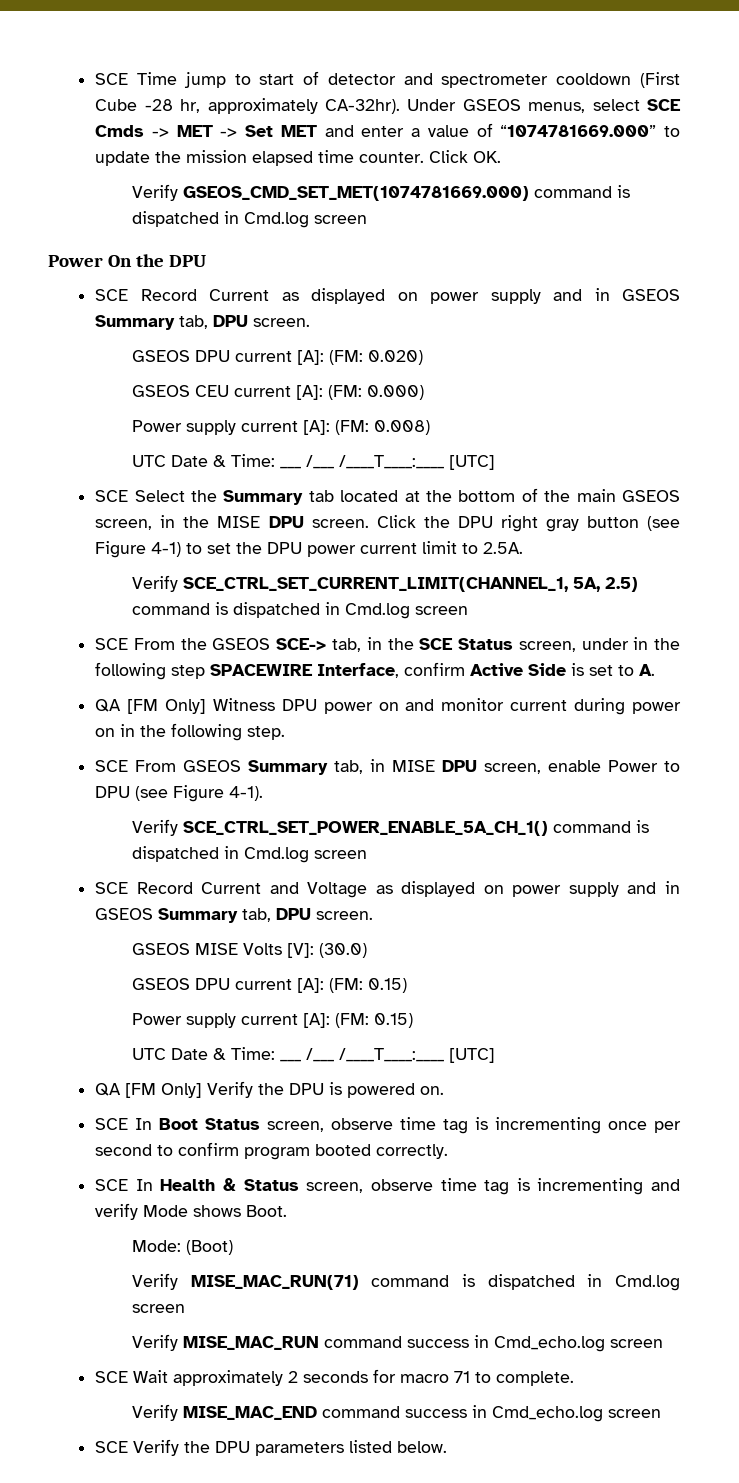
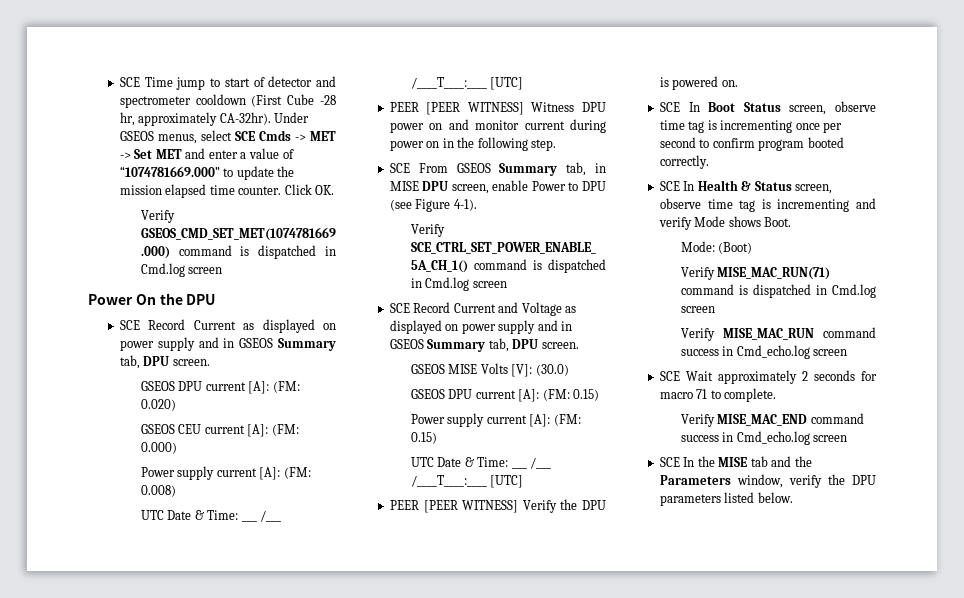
- SCE Select the Summary tab located at the bottom of the main GSEOS screen, in the MISE DPU screen. Click the DPU right gray button (see Figure 4-1) to set the DPU power current limit to 2.5A.
- Verify SCE_CTRL_SET_CURRENT_LIMIT(CHANNEL_1, 5A, 2.5) command is dispatched in Cmd.log screen
- SCE From the GSEOS SCE-> tab, in the SCE Status screen, under in the following step SPACEWIRE Interface, confirm Active Side is set to A.
- QA [FM Only] Witness DPU power on and monitor current during power on in the following step.
+ PEER [PEER WITNESS] Witness DPU power on and monitor current during power on in the following step.
- QA [FM Only] Verify the DPU is powered on.
+ PEER [PEER WITNESS] Verify the DPU is powered on.
- SCE Verify the DPU parameters listed below.
+ SCE In the MISE tab and the Parameters window, verify the DPU parameters listed below.

